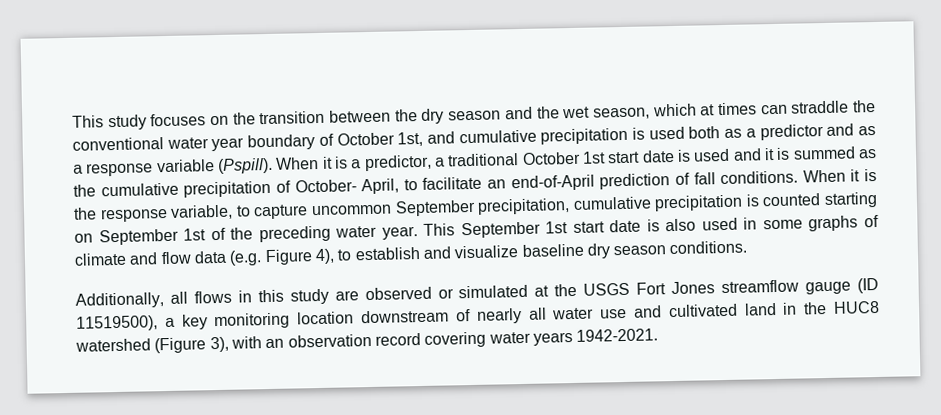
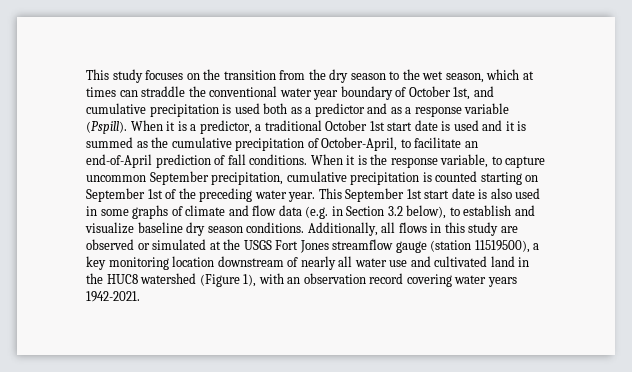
- This study focuses on the transition between the dry season and the wet season, which at times can straddle the conventional water year boundary of October 1st, and cumulative precipitation is used both as a predictor and as a response variable (Pspill).
+ This study focuses on the transition from the dry season to the wet season, which at times can straddle the conventional water year boundary of October 1st, and cumulative precipitation is used both as a predictor and as a response variable (Pspill).
- When it is a predictor, a traditional October 1st start date is used and it is summed as the cumulative precipitation of October- April, to facilitate an end-of-April prediction of fall conditions.
+ When it is a predictor, a traditional October 1st start date is used and it is summed as the cumulative precipitation of October-April, to facilitate an end-of-April prediction of fall conditions.
- This September 1st start date is also used in some graphs of climate and flow data (e.g. Figure 4), to establish and visualize baseline dry season conditions.
- Additionally, all flows in this study are observed or simulated at the USGS Fort Jones streamflow gauge (ID 11519500), a key monitoring location downstream of nearly all water use and cultivated land in the HUC8 watershed (Figure 3), with an observation record covering water years 1942-2021.
+ This September 1st start date is also used in some graphs of climate and flow data (e.g. in Section 3.2 below), to establish and visualize baseline dry season conditions. Additionally, all flows in this study are observed or simulated at the USGS Fort Jones streamflow gauge (station 11519500), a key monitoring location downstream of nearly all water use and cultivated land in the HUC8 watershed (Figure 1), with an observation record covering water years 1942-2021.

